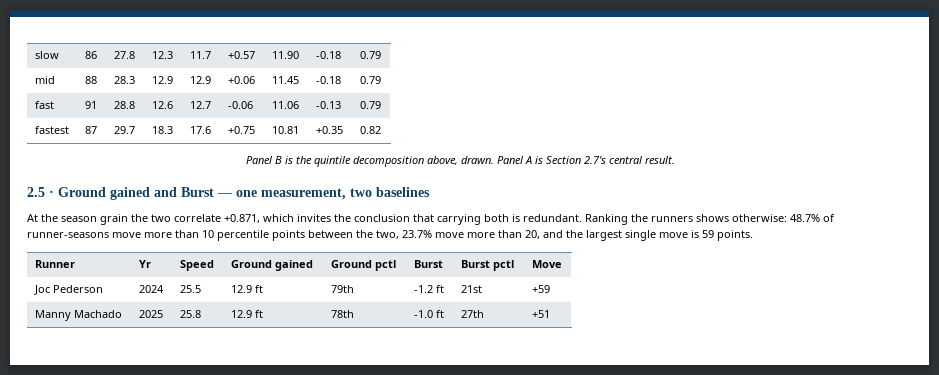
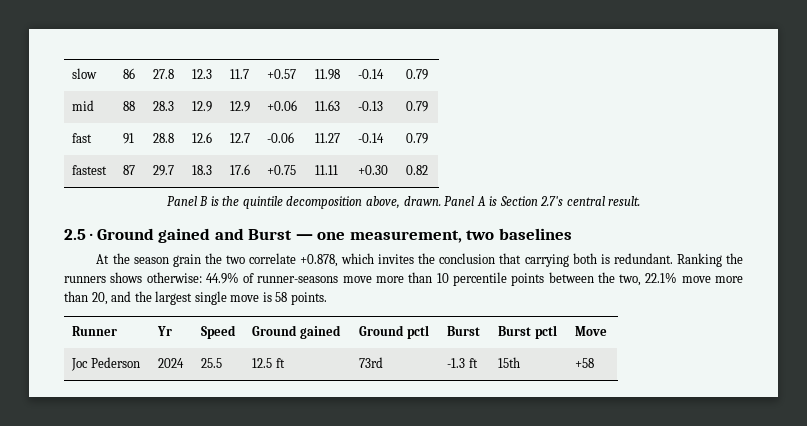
- slow | 86 | 27.8 | 12.3 | 11.7 | +0.57 | 11.90 | -0.18 | 0.79
+ slow | 86 | 27.8 | 12.3 | 11.7 | +0.57 | 11.98 | -0.14 | 0.79
- mid | 88 | 28.3 | 12.9 | 12.9 | +0.06 | 11.45 | -0.18 | 0.79
+ mid | 88 | 28.3 | 12.9 | 12.9 | +0.06 | 11.63 | -0.13 | 0.79
- fast | 91 | 28.8 | 12.6 | 12.7 | -0.06 | 11.06 | -0.13 | 0.79
+ fast | 91 | 28.8 | 12.6 | 12.7 | -0.06 | 11.27 | -0.14 | 0.79
- fastest | 87 | 29.7 | 18.3 | 17.6 | +0.75 | 10.81 | +0.35 | 0.82
+ fastest | 87 | 29.7 | 18.3 | 17.6 | +0.75 | 11.11 | +0.30 | 0.82
- At the season grain the two correlate +0.871, which invites the conclusion that carrying both is redundant.
+ At the season grain the two correlate +0.878, which invites the conclusion that carrying both is redundant.
- Ranking the runners shows otherwise: 48.7% of runner-seasons move more than 10 percentile points between the two, 23.7% move more than 20, and the largest single move is 59 points.
+ Ranking the runners shows otherwise: 44.9% of runner-seasons move more than 10 percentile points between the two, 22.1% move more than 20, and the largest single move is 58 points.
- Joc Pederson | 2024 | 25.5 | 12.9 ft | 79th | -1.2 ft | 21st | +59
- Manny Machado | 2025 | 25.8 | 12.9 ft | 78th | -1.0 ft | 27th | +51
+ Joc Pederson | 2024 | 25.5 | 12.5 ft | 73rd | -1.3 ft | 15th | +58

